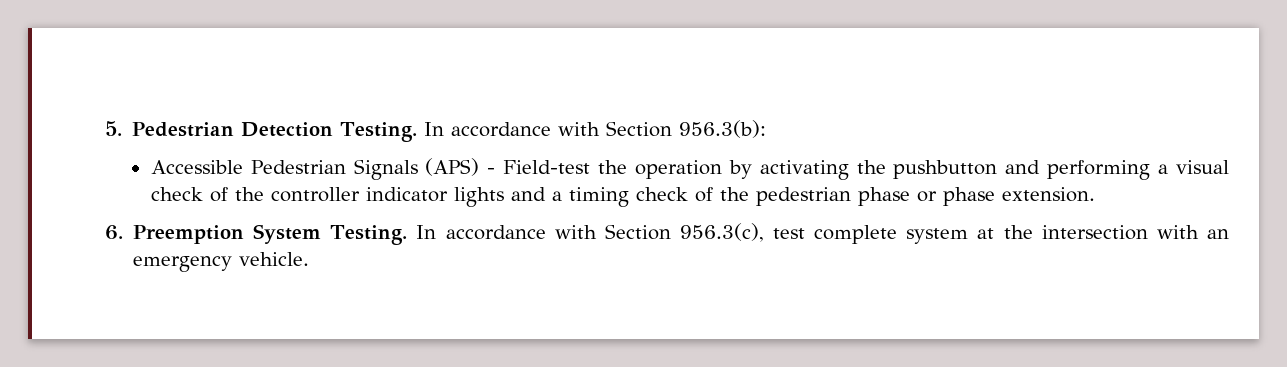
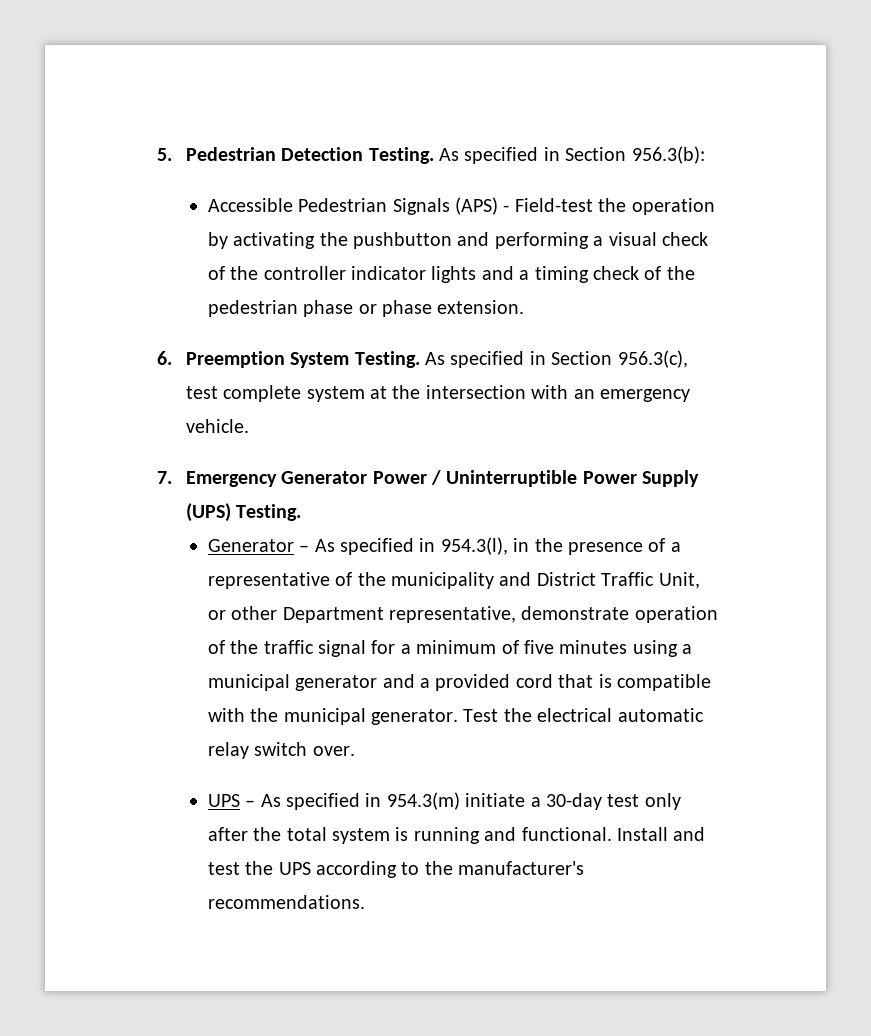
- In accordance with Section 956.3(b):
+ As specified in Section 956.3(b):
- In accordance with Section 956.3(c), test complete system at the intersection with an emergency vehicle.
+ As specified in Section 956.3(c), test complete system at the intersection with an emergency vehicle.
+ 7. Emergency Generator Power / Uninterruptible Power Supply (UPS) Testing.
+ Generator – As specified in 954.3(l), in the presence of a representative of the municipality and District Traffic Unit, or other Department representative, demonstrate operation of the traffic signal for a minimum of five minutes using a municipal generator and a provided cord that is compatible with the municipal generator. Test the electrical automatic relay switch over.
+ UPS – As specified in 954.3(m) initiate a 30-day test only after the total system is running and functional. Install and test the UPS according to the manufacturer's recommendations.

